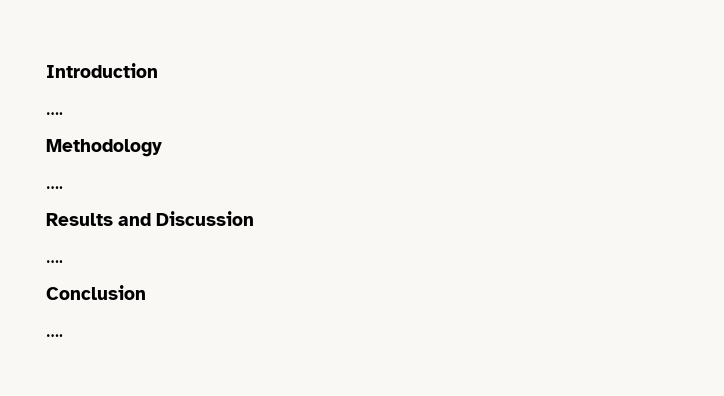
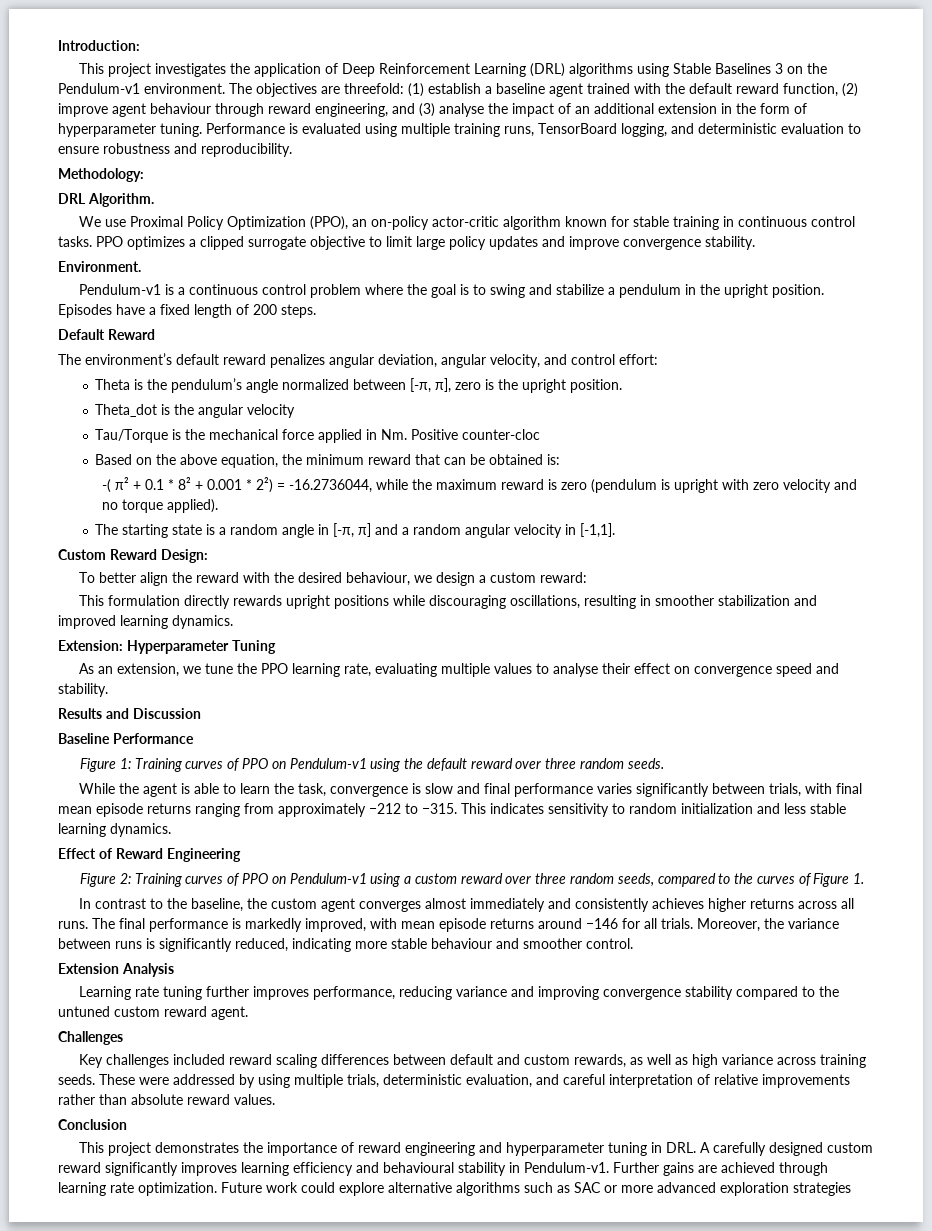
- Introduction
- ….
- Methodology
- ….
+ Introduction:
+ This project investigates the application of Deep Reinforcement Learning (DRL) algorithms using Stable Baselines 3 on the Pendulum-v1 environment. The objectives are threefold: (1) establish a baseline agent trained with the default reward function, (2) improve agent behaviour through reward engineering, and (3) analyse the impact of an additional extension in the form of hyperparameter tuning. Performance is evaluated using multiple training runs, TensorBoard logging, and deterministic evaluation to ensure robustness and reproducibility.
+ Methodology:
+ DRL Algorithm.
+ We use Proximal Policy Optimization (PPO), an on-policy actor-critic algorithm known for stable training in continuous control tasks. PPO optimizes a clipped surrogate objective to limit large policy updates and improve convergence stability.
+ Environment.
+ Pendulum-v1 is a continuous control problem where the goal is to swing and stabilize a pendulum in the upright position. Episodes have a fixed length of 200 steps.
+ Default Reward
+ The environment’s default reward penalizes angular deviation, angular velocity, and control effort:
+ Theta is the pendulum’s angle normalized between [-π, π], zero is the upright position.
+ Theta_dot is the angular velocity
+ Tau/Torque is the mechanical force applied in Nm. Positive counter-cloc
+ Based on the above equation, the minimum reward that can be obtained is:
+ -( π² + 0.1 * 8² + 0.001 * 2²) = -16.2736044, while the maximum reward is zero (pendulum is upright with zero velocity and no torque applied).
+ The starting state is a random angle in [-π, π] and a random angular velocity in [-1,1].
+ Custom Reward Design:
+ To better align the reward with the desired behaviour, we design a custom reward:
+ This formulation directly rewards upright positions while discouraging oscillations, resulting in smoother stabilization and improved learning dynamics.
+ Extension: Hyperparameter Tuning
+ As an extension, we tune the PPO learning rate, evaluating multiple values to analyse their effect on convergence speed and stability.
  Results and Discussion
- ….
+ Baseline Performance
+ Figure 1: Training curves of PPO on Pendulum-v1 using the default reward over three random seeds.
+ While the agent is able to learn the task, convergence is slow and final performance varies significantly between trials, with final mean episode returns ranging from approximately −212 to −315. This indicates sensitivity to random initialization and less stable learning dynamics.
+ Effect of Reward Engineering
+ Figure 2: Training curves of PPO on Pendulum-v1 using a custom reward over three random seeds, compared to the curves of Figure 1.
+ In contrast to the baseline, the custom agent converges almost immediately and consistently achieves higher returns across all runs. The final performance is markedly improved, with mean episode returns around −146 for all trials. Moreover, the variance between runs is significantly reduced, indicating more stable behaviour and smoother control.
+ Extension Analysis
+ Learning rate tuning further improves performance, reducing variance and improving convergence stability compared to the untuned custom reward agent.
+ Challenges
+ Key challenges included reward scaling differences between default and custom rewards, as well as high variance across training seeds. These were addressed by using multiple trials, deterministic evaluation, and careful interpretation of relative improvements rather than absolute reward values.
  Conclusion
- ….
+ This project demonstrates the importance of reward engineering and hyperparameter tuning in DRL. A carefully designed custom reward significantly improves learning efficiency and behavioural stability in Pendulum-v1. Further gains are achieved through learning rate optimization. Future work could explore alternative algorithms such as SAC or more advanced exploration strategies

